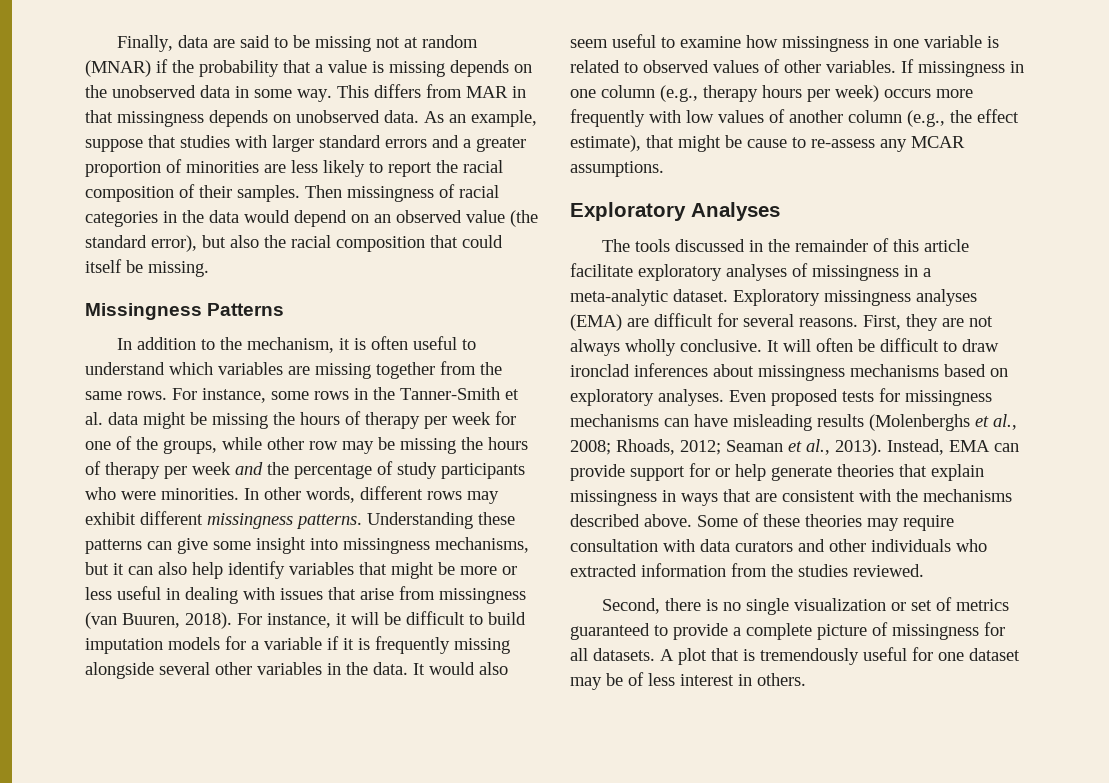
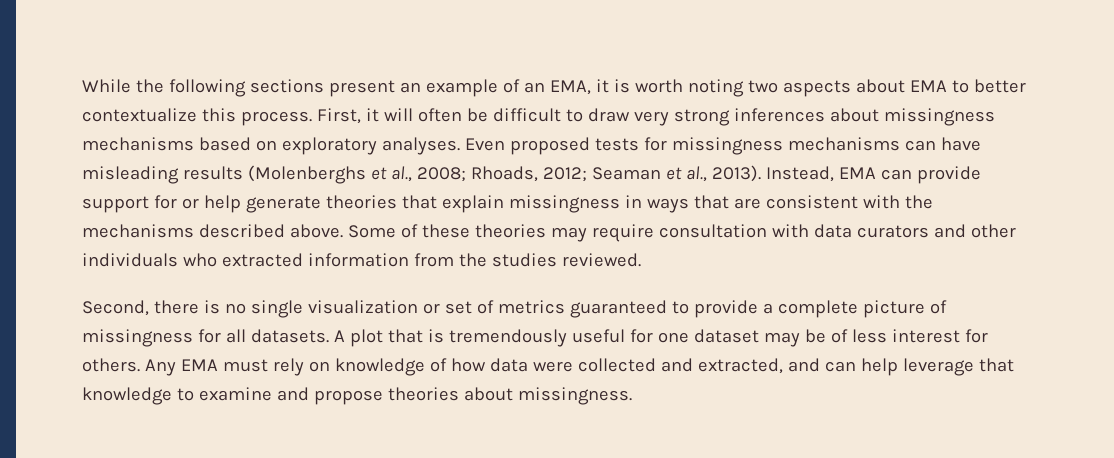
- Finally, data are said to be missing not at random (MNAR) if the probability that a value is missing depends on the unobserved data in some way. This differs from MAR in that missingness depends on unobserved data. As an example, suppose that studies with larger standard errors and a greater proportion of minorities are less likely to report the racial composition of their samples. Then missingness of racial categories in the data would depend on an observed value (the standard error), but also the racial composition that could itself be missing.
- Missingness Patterns
- In addition to the mechanism, it is often useful to understand which variables are missing together from the same rows. For instance, some rows in the Tanner-Smith et al. data might be missing the hours of therapy per week for one of the groups, while other row may be missing the hours of therapy per week and the percentage of study participants who were minorities. In other words, different rows may exhibit different missingness patterns. Understanding these patterns can give some insight into missingness mechanisms, but it can also help identify variables that might be more or less useful in dealing with issues that arise from missingness (van Buuren, 2018). For instance, it will be difficult to build imputation models for a variable if it is frequently missing alongside several other variables in the data. It would also seem useful to examine how missingness in one variable is related to observed values of other variables. If missingness in one column (e.g., therapy hours per week) occurs more frequently with low values of another column (e.g., the effect estimate), that might be cause to re-assess any MCAR assumptions.
- Exploratory Analyses
- The tools discussed in the remainder of this article facilitate exploratory analyses of missingness in a meta-analytic dataset. Exploratory missingness analyses (EMA) are difficult for several reasons. First, they are not always wholly conclusive. It will often be difficult to draw ironclad inferences about missingness mechanisms based on exploratory analyses.
+ While the following sections present an example of an EMA, it is worth noting two aspects about EMA to better contextualize this process. First, it will often be difficult to draw very strong inferences about missingness mechanisms based on exploratory analyses.
- A plot that is tremendously useful for one dataset may be of less interest in others.
+ A plot that is tremendously useful for one dataset may be of less interest for others. Any EMA must rely on knowledge of how data were collected and extracted, and can help leverage that knowledge to examine and propose theories about missingness.

